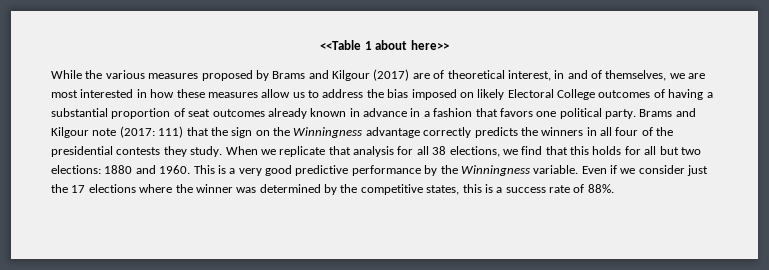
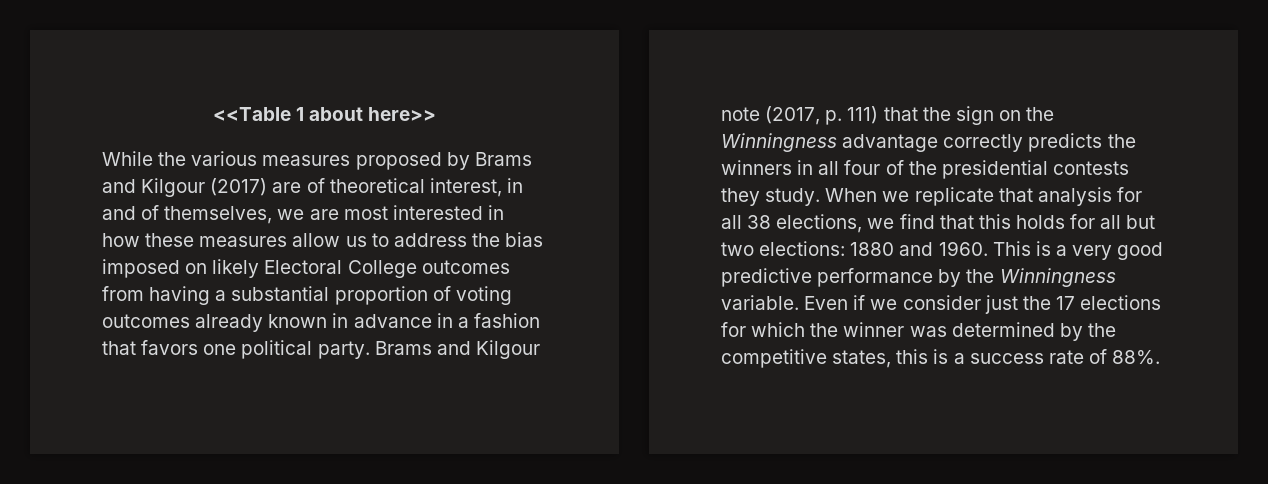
- While the various measures proposed by Brams and Kilgour (2017) are of theoretical interest, in and of themselves, we are most interested in how these measures allow us to address the bias imposed on likely Electoral College outcomes of having a substantial proportion of seat outcomes already known in advance in a fashion that favors one political party.
+ While the various measures proposed by Brams and Kilgour (2017) are of theoretical interest, in and of themselves, we are most interested in how these measures allow us to address the bias imposed on likely Electoral College outcomes from having a substantial proportion of voting outcomes already known in advance in a fashion that favors one political party.
- Brams and Kilgour note (2017: 111) that the sign on the Winningness advantage correctly predicts the winners in all four of the presidential contests they study.
+ Brams and Kilgour note (2017, p. 111) that the sign on the Winningness advantage correctly predicts the winners in all four of the presidential contests they study.
- Even if we consider just the 17 elections where the winner was determined by the competitive states, this is a success rate of 88%.
+ Even if we consider just the 17 elections for which the winner was determined by the competitive states, this is a success rate of 88%.

